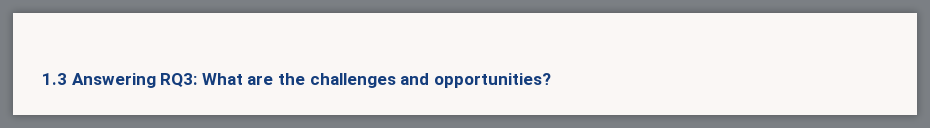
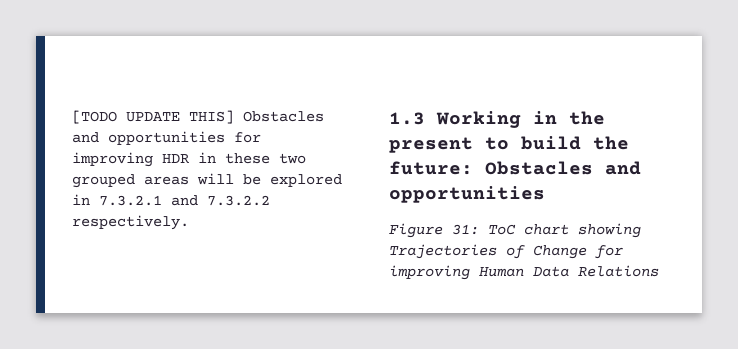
- 1.3 Answering RQ3: What are the challenges and opportunities?
+ [TODO UPDATE THIS] Obstacles and opportunities for improving HDR in these two grouped areas will be explored in 7.3.2.1 and 7.3.2.2 respectively.
+ 1.3 Working in the present to build the future: Obstacles and opportunities
+ Figure 31: ToC chart showing Trajectories of Change for improving Human Data Relations

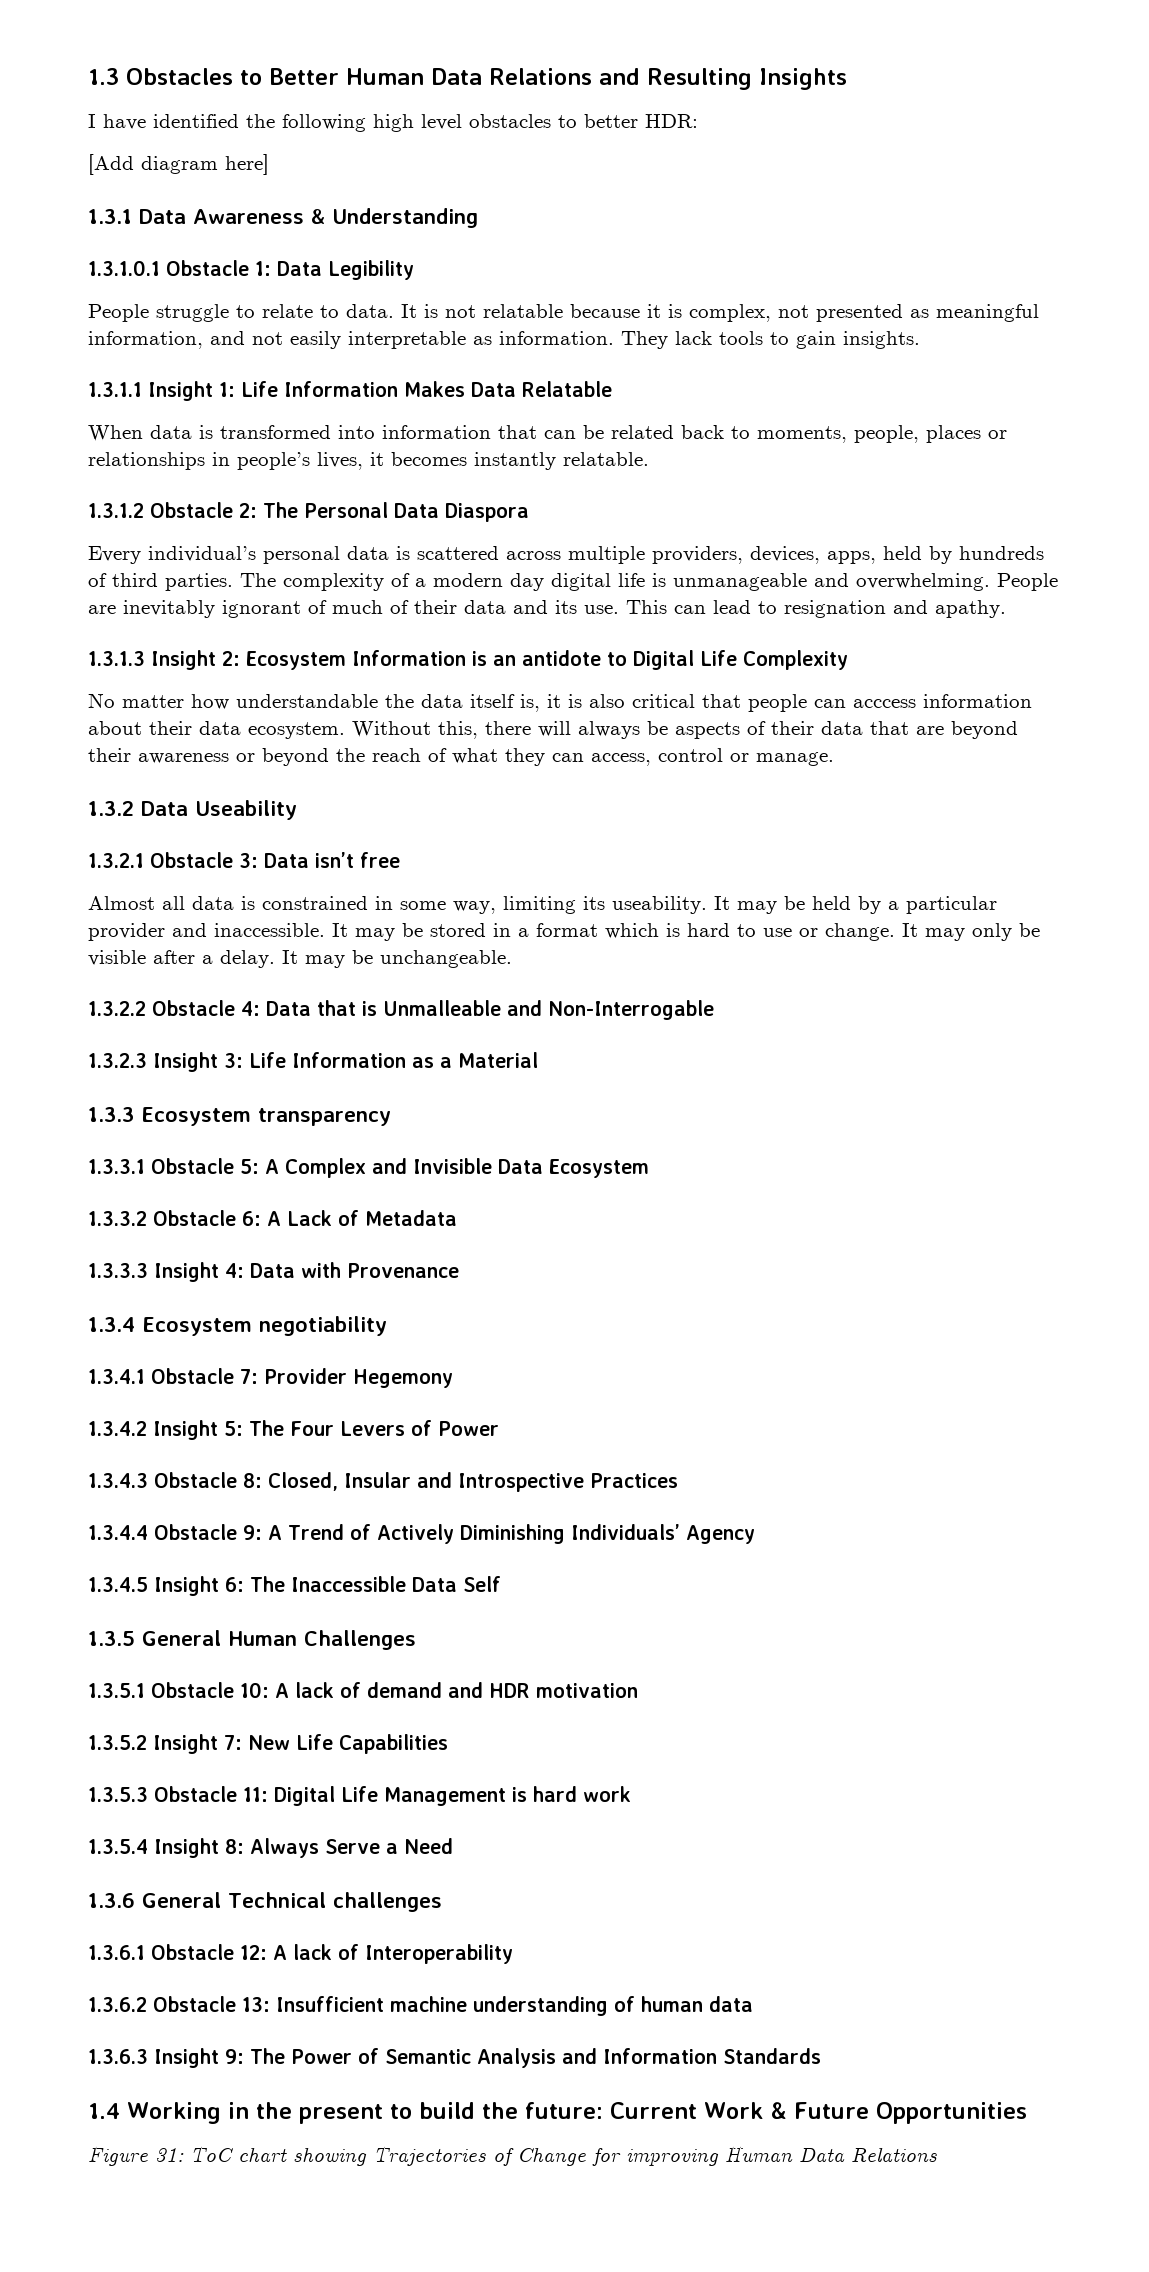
- [TODO UPDATE THIS] Obstacles and opportunities for improving HDR in these two grouped areas will be explored in 7.3.2.1 and 7.3.2.2 respectively.
- 1.3 Working in the present to build the future: Obstacles and opportunities
+ 1.3 Obstacles to Better Human Data Relations and Resulting Insights
+ I have identified the following high level obstacles to better HDR:
+ [Add diagram here]
+ 1.3.1 Data Awareness & Understanding
+ 1.3.1.0.1 Obstacle 1: Data Legibility
+ People struggle to relate to data. It is not relatable because it is complex, not presented as meaningful information, and not easily interpretable as information. They lack tools to gain insights.
+ 1.3.1.1 Insight 1: Life Information Makes Data Relatable
+ When data is transformed into information that can be related back to moments, people, places or relationships in people’s lives, it becomes instantly relatable.
+ 1.3.1.2 Obstacle 2: The Personal Data Diaspora
+ Every individual’s personal data is scattered across multiple providers, devices, apps, held by hundreds of third parties. The complexity of a modern day digital life is unmanageable and overwhelming. People are inevitably ignorant of much of their data and its use. This can lead to resignation and apathy.
+ 1.3.1.3 Insight 2: Ecosystem Information is an antidote to Digital Life Complexity
+ No matter how understandable the data itself is, it is also critical that people can acccess information about their data ecosystem. Without this, there will always be aspects of their data that are beyond their awareness or beyond the reach of what they can access, control or manage.
+ 1.3.2 Data Useability
+ 1.3.2.1 Obstacle 3: Data isn’t free
+ Almost all data is constrained in some way, limiting its useability. It may be held by a particular provider and inaccessible. It may be stored in a format which is hard to use or change. It may only be visible after a delay. It may be unchangeable.
+ 1.3.2.2 Obstacle 4: Data that is Unmalleable and Non-Interrogable
+ 1.3.2.3 Insight 3: Life Information as a Material
+ 1.3.3 Ecosystem transparency
+ 1.3.3.1 Obstacle 5: A Complex and Invisible Data Ecosystem
+ 1.3.3.2 Obstacle 6: A Lack of Metadata
+ 1.3.3.3 Insight 4: Data with Provenance
+ 1.3.4 Ecosystem negotiability
+ 1.3.4.1 Obstacle 7: Provider Hegemony
+ 1.3.4.2 Insight 5: The Four Levers of Power
+ 1.3.4.3 Obstacle 8: Closed, Insular and Introspective Practices
+ 1.3.4.4 Obstacle 9: A Trend of Actively Diminishing Individuals’ Agency
+ 1.3.4.5 Insight 6: The Inaccessible Data Self
+ 1.3.5 General Human Challenges
+ 1.3.5.1 Obstacle 10: A lack of demand and HDR motivation
+ 1.3.5.2 Insight 7: New Life Capabilities
+ 1.3.5.3 Obstacle 11: Digital Life Management is hard work
+ 1.3.5.4 Insight 8: Always Serve a Need
+ 1.3.6 General Technical challenges
+ 1.3.6.1 Obstacle 12: A lack of Interoperability
+ 1.3.6.2 Obstacle 13: Insufficient machine understanding of human data
+ 1.3.6.3 Insight 9: The Power of Semantic Analysis and Information Standards
+ 1.4 Working in the present to build the future: Current Work & Future Opportunities

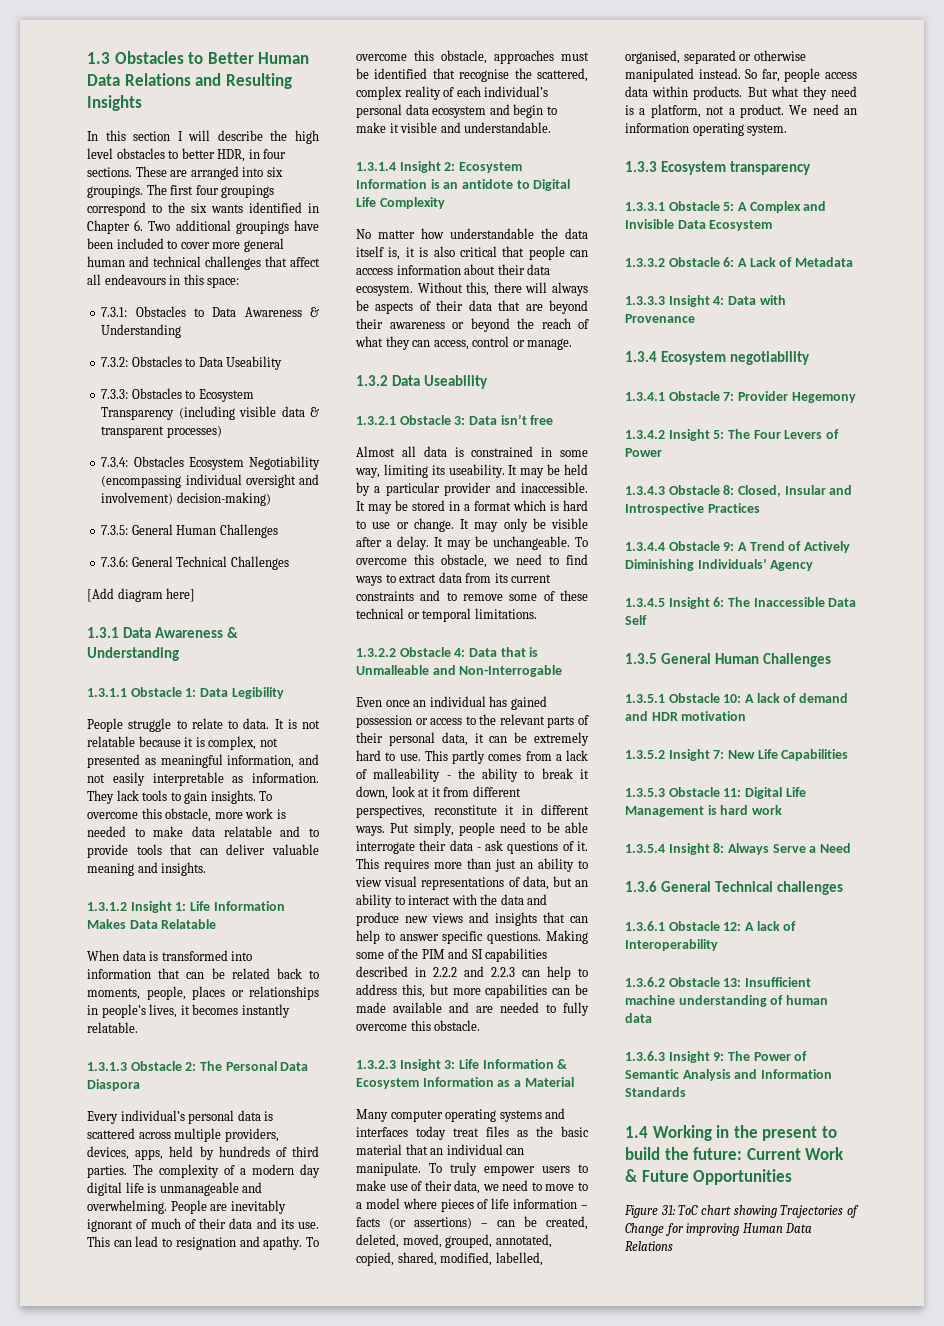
- I have identified the following high level obstacles to better HDR:
+ In this section I will describe the high level obstacles to better HDR, in four sections. These are arranged into six groupings. The first four groupings correspond to the six wants identified in Chapter 6. Two additional groupings have been included to cover more general human and technical challenges that affect all endeavours in this space:
+ 7.3.1: Obstacles to Data Awareness & Understanding
+ 7.3.2: Obstacles to Data Useability
+ 7.3.3: Obstacles to Ecosystem Transparency (including visible data & transparent processes)
+ 7.3.4: Obstacles Ecosystem Negotiability (encompassing individual oversight and involvement) decision-making)
+ 7.3.5: General Human Challenges
+ 7.3.6: General Technical Challenges
- 1.3.1.0.1 Obstacle 1: Data Legibility
+ 1.3.1.1 Obstacle 1: Data Legibility
- They lack tools to gain insights.
- 1.3.1.1 Insight 1: Life Information Makes Data Relatable
+ They lack tools to gain insights. To overcome this obstacle, more work is needed to make data relatable and to provide tools that can deliver valuable meaning and insights.
+ 1.3.1.2 Insight 1: Life Information Makes Data Relatable
- 1.3.1.2 Obstacle 2: The Personal Data Diaspora
+ 1.3.1.3 Obstacle 2: The Personal Data Diaspora
- This can lead to resignation and apathy.
- 1.3.1.3 Insight 2: Ecosystem Information is an antidote to Digital Life Complexity
+ This can lead to resignation and apathy. To overcome this obstacle, approaches must be identified that recognise the scattered, complex reality of each individual’s personal data ecosystem and begin to make it visible and understandable.
+ 1.3.1.4 Insight 2: Ecosystem Information is an antidote to Digital Life Complexity
+ To overcome this obstacle, we need to find ways to extract data from its current constraints and to remove some of these technical or temporal limitations.
+ Even once an individual has gained possession or access to the relevant parts of their personal data, it can be extremely hard to use. This partly comes from a lack of malleability - the ability to break it down, look at it from different perspectives, reconstitute it in different ways. Put simply, people need to be able interrogate their data - ask questions of it. This requires more than just an ability to view visual representations of data, but an ability to interact with the data and produce new views and insights that can help to answer specific questions. Making some of the PIM and SI capabilities described in 2.2.2 and 2.2.3 can help to address this, but more capabilities can be made available and are needed to fully overcome this obstacle.
- 1.3.2.3 Insight 3: Life Information as a Material
+ 1.3.2.3 Insight 3: Life Information & Ecosystem Information as a Material
+ Many computer operating systems and interfaces today treat files as the basic material that an individual can manipulate. To truly empower users to make use of their data, we need to move to a model where pieces of life information – facts (or assertions) – can be created, deleted, moved, grouped, annotated, copied, shared, modified, labelled, organised, separated or otherwise manipulated instead. So far, people access data within products. But what they need is a platform, not a product. We need an information operating system.

